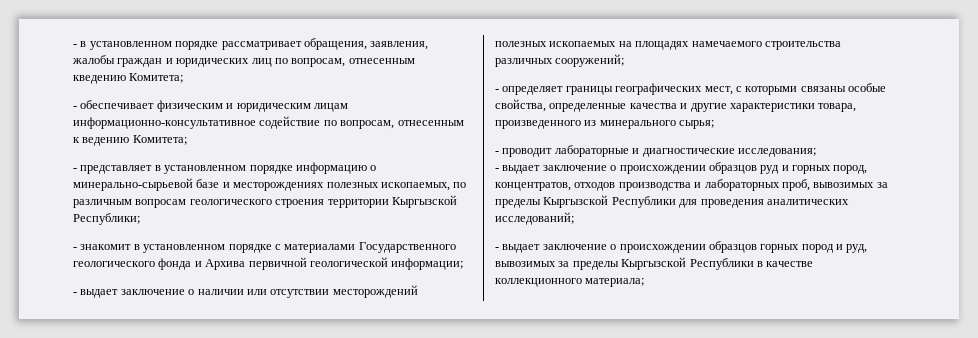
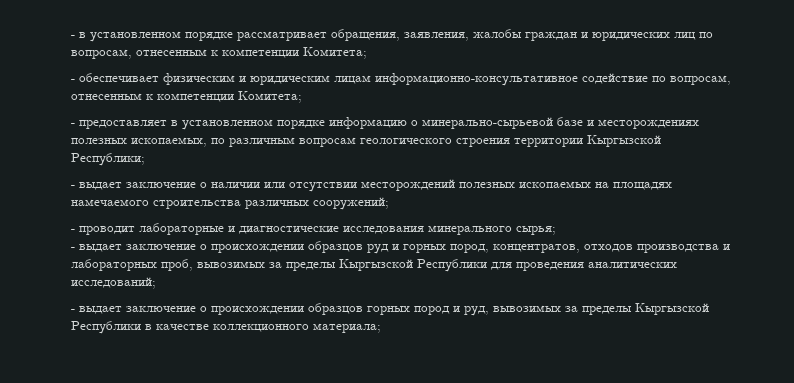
- - в установленном порядке рассматривает обращения, заявления, жалобы граждан и юридических лиц по вопросам, отнесенным кведению Комитета;
+ - в установленном порядке рассматривает обращения, заявления, жалобы граждан и юридических лиц по вопросам, отнесенным к компетенции Комитета;
- - обеспечивает физическим и юридическим лицам информационно-консультативное содействие по вопросам, отнесенным к ведению Комитета;
- - представляет в установленном порядке информацию о минерально-сырьевой базе и месторождениях полезных ископаемых, по различным вопросам геологического строения территории Кыргызской Республики;
+ - обеспечивает физическим и юридическим лицам информационно-консультативное содействие по вопросам, отнесенным к компетенции Комитета;
+ - предоставляет в установленном порядке информацию о минерально-сырьевой базе и месторождениях полезных ископаемых, по различным вопросам геологического строения территории Кыргызской Республики;
- - знакомит в установленном порядке с материалами Государственного геологического фонда и Архива первичной геологической информации;
- - определяет границы географических мест, с которыми связаны особые свойства, определенные качества и другие характеристики товара, произведенного из минерального сырья;
- - проводит лабораторные и диагностические исследования;
+ - проводит лабораторные и диагностические исследования минерального сырья;

